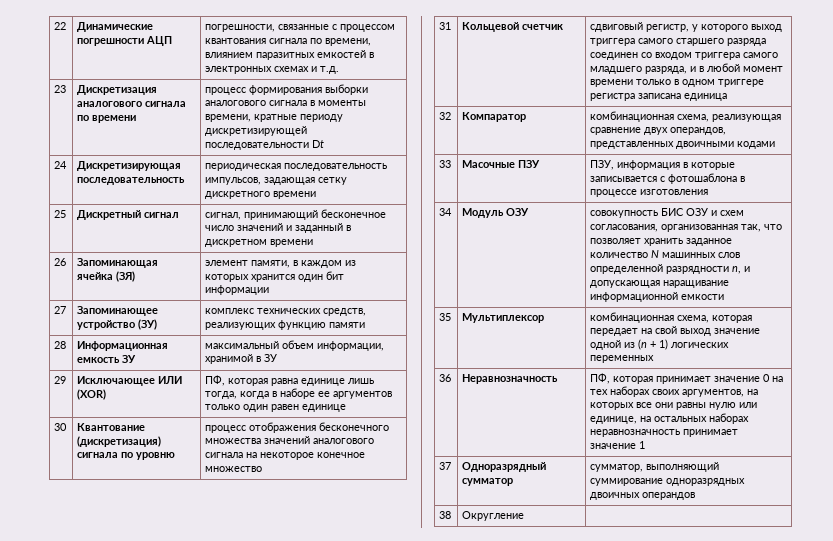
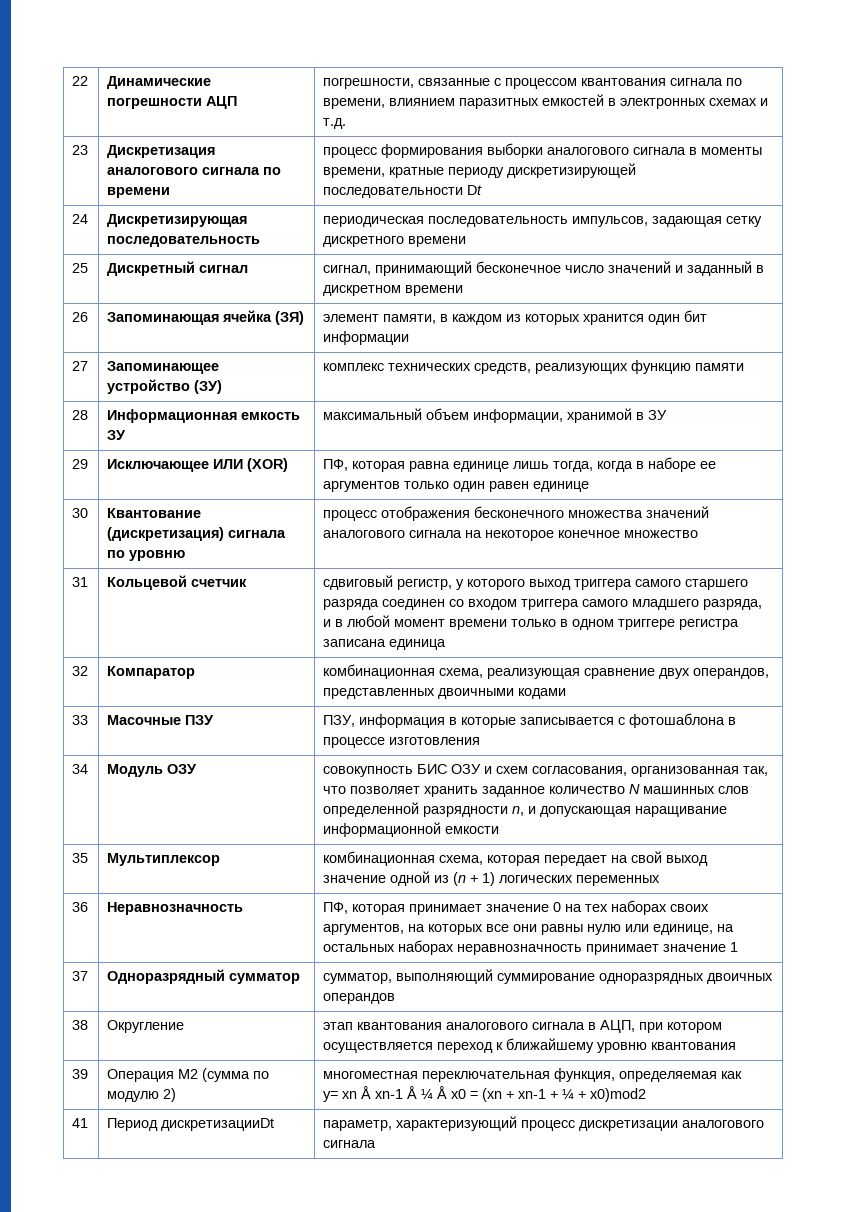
- 38 | Округление |
+ 38 | Округление | этап квантования аналогового сигнала в АЦП, при котором осуществляется переход к ближайшему уровню квантования
+ 39 | Операция М2 (сумма по модулю 2) | многоместная переключательная функция, определяемая как
+ y= xn Å xn-1 Å ¼ Å x0 = (xn + xn-1 + ¼ + x0)mod2
+ 41 | Период дискретизацииDt | параметр, характеризующий процесс дискретизации аналогового сигнала

